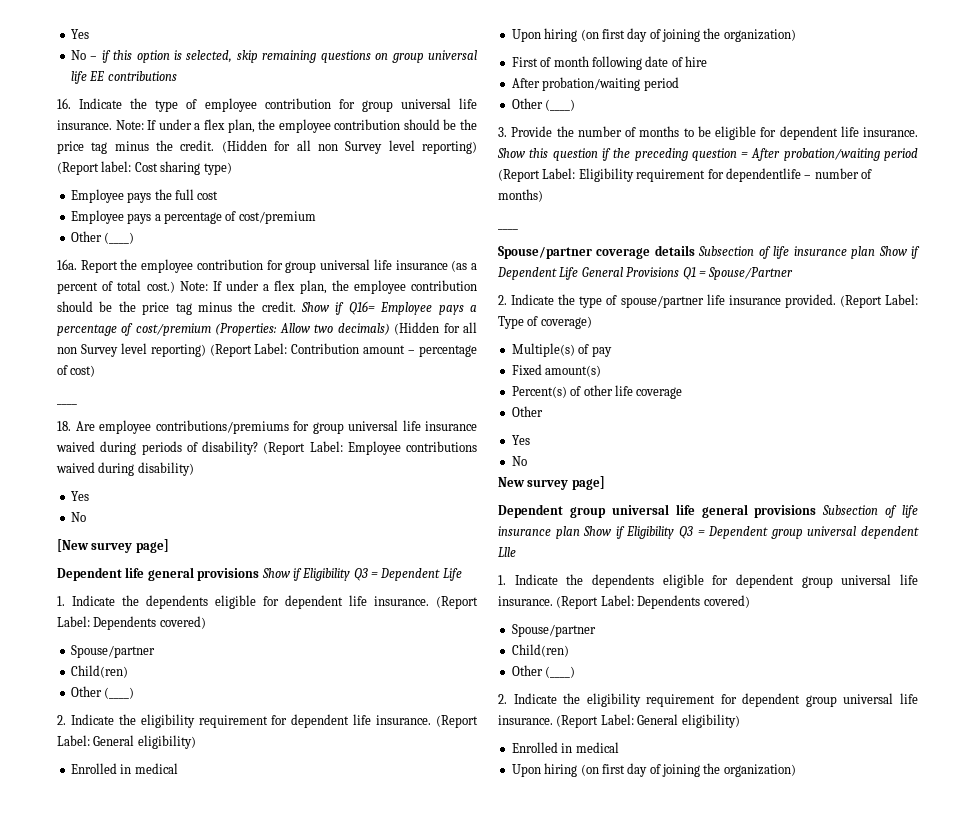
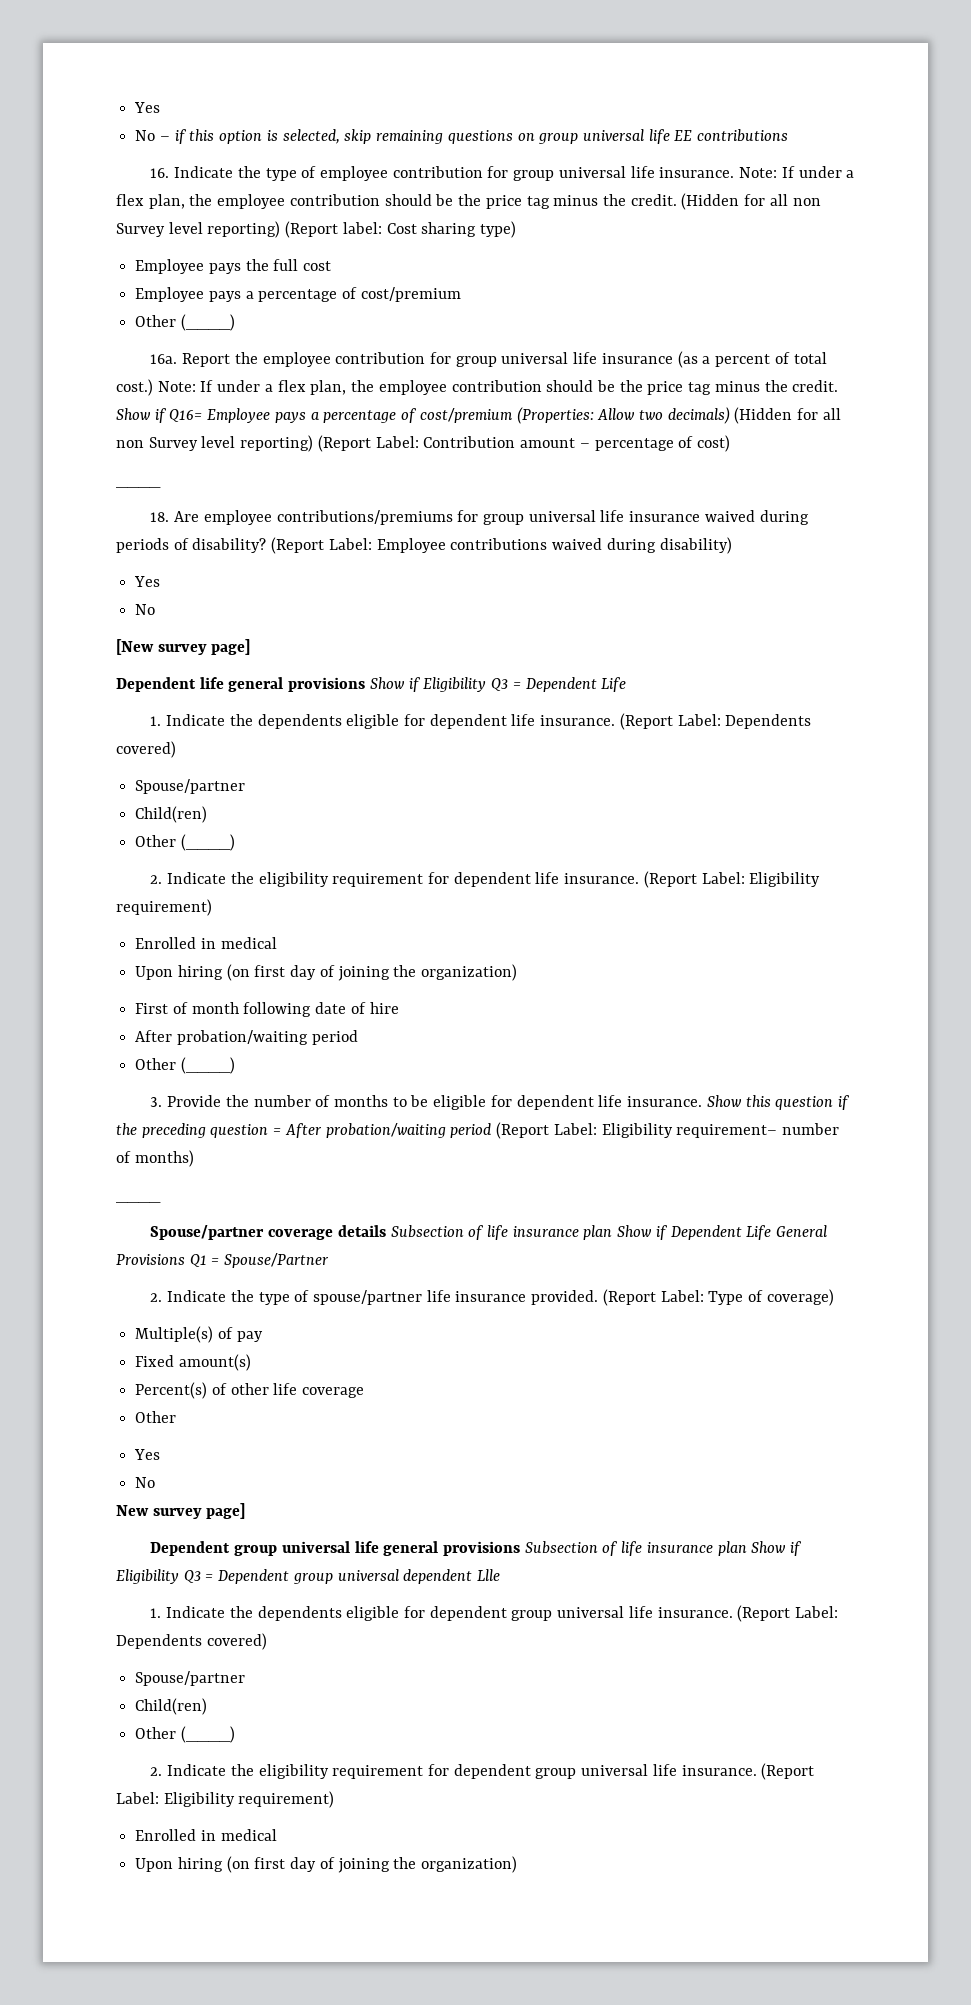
- 2. Indicate the eligibility requirement for dependent life insurance. (Report Label: General eligibility)
+ 2. Indicate the eligibility requirement for dependent life insurance. (Report Label: Eligibility requirement)
- Show this question if the preceding question = After probation/waiting period (Report Label: Eligibility requirement for dependentlife – number of months)
+ Show this question if the preceding question = After probation/waiting period (Report Label: Eligibility requirement– number of months)
- 2. Indicate the eligibility requirement for dependent group universal life insurance. (Report Label: General eligibility)
+ 2. Indicate the eligibility requirement for dependent group universal life insurance. (Report Label: Eligibility requirement)

